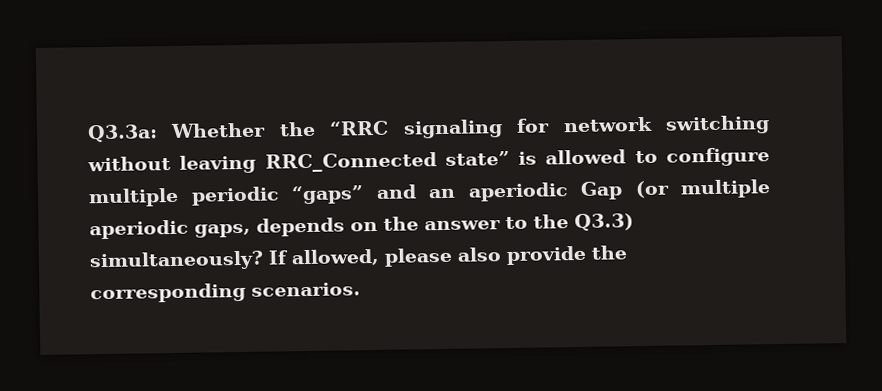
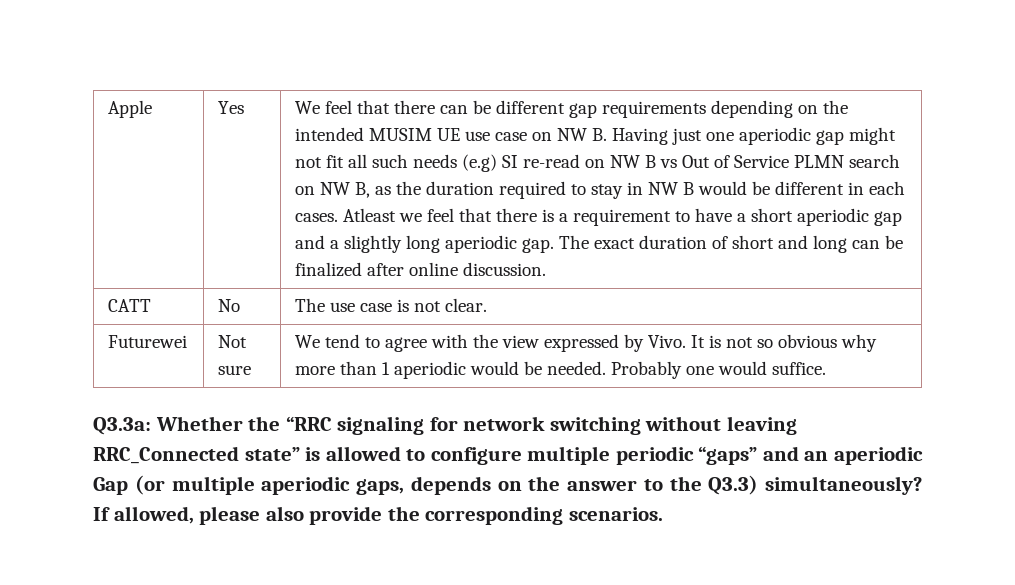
+ Apple | Yes | We feel that there can be different gap requirements depending on the intended MUSIM UE use case on NW B. Having just one aperiodic gap might not fit all such needs (e.g) SI re-read on NW B vs Out of Service PLMN search on NW B, as the duration required to stay in NW B would be different in each cases. Atleast we feel that there is a requirement to have a short aperiodic gap and a slightly long aperiodic gap. The exact duration of short and long can be finalized after online discussion.
+ CATT | No | The use case is not clear.
+ Futurewei | Not sure | We tend to agree with the view expressed by Vivo. It is not so obvious why more than 1 aperiodic would be needed. Probably one would suffice.

